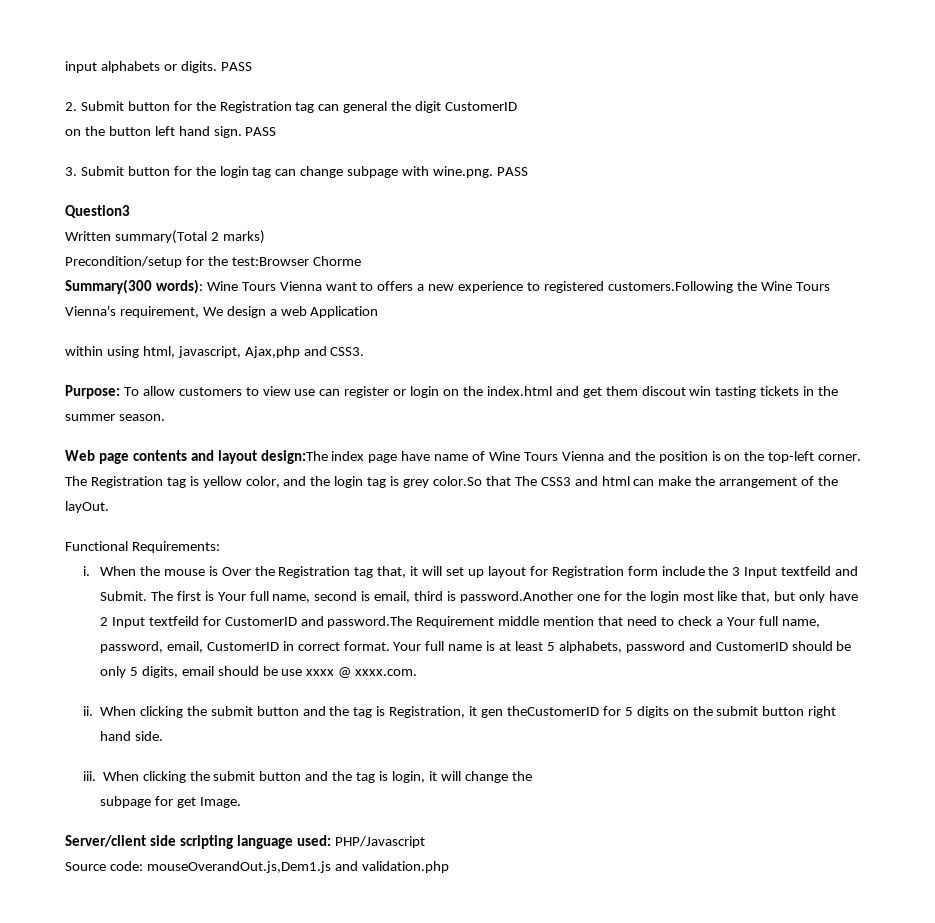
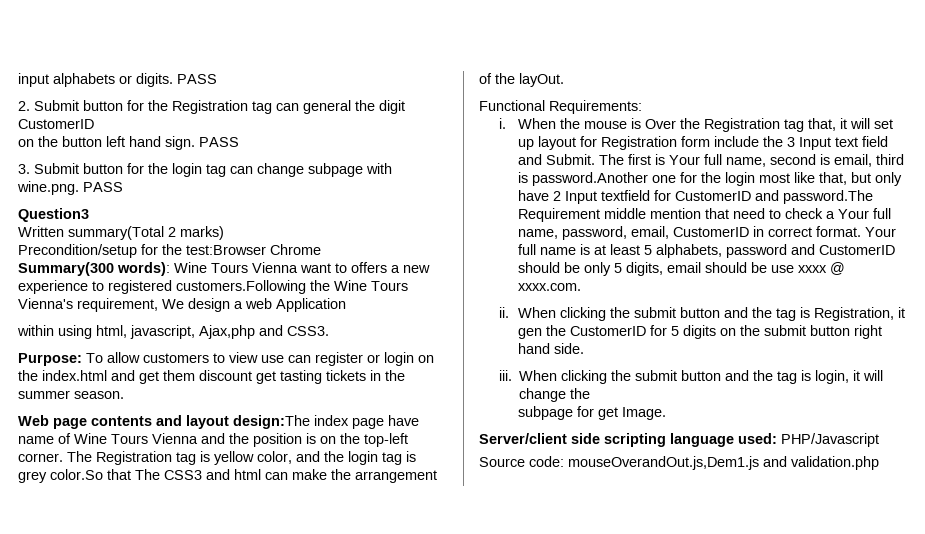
- Precondition/setup for the test:Browser Chorme
+ Precondition/setup for the test:Browser Chrome
- Purpose: To allow customers to view use can register or login on the index.html and get them discout win tasting tickets in the summer season.
+ Purpose: To allow customers to view use can register or login on the index.html and get them discount get tasting tickets in the summer season.
- When the mouse is Over the Registration tag that, it will set up layout for Registration form include the 3 Input textfeild and Submit.
+ When the mouse is Over the Registration tag that, it will set up layout for Registration form include the 3 Input text field and Submit.
- The first is Your full name, second is email, third is password.Another one for the login most like that, but only have 2 Input textfeild for CustomerID and password.The Requirement middle mention that need to check a Your full name, password, email, CustomerID in correct format.
+ The first is Your full name, second is email, third is password.Another one for the login most like that, but only have 2 Input textfield for CustomerID and password.The Requirement middle mention that need to check a Your full name, password, email, CustomerID in correct format.
- When clicking the submit button and the tag is Registration, it gen theCustomerID for 5 digits on the submit button right hand side.
+ When clicking the submit button and the tag is Registration, it gen the CustomerID for 5 digits on the submit button right hand side.

